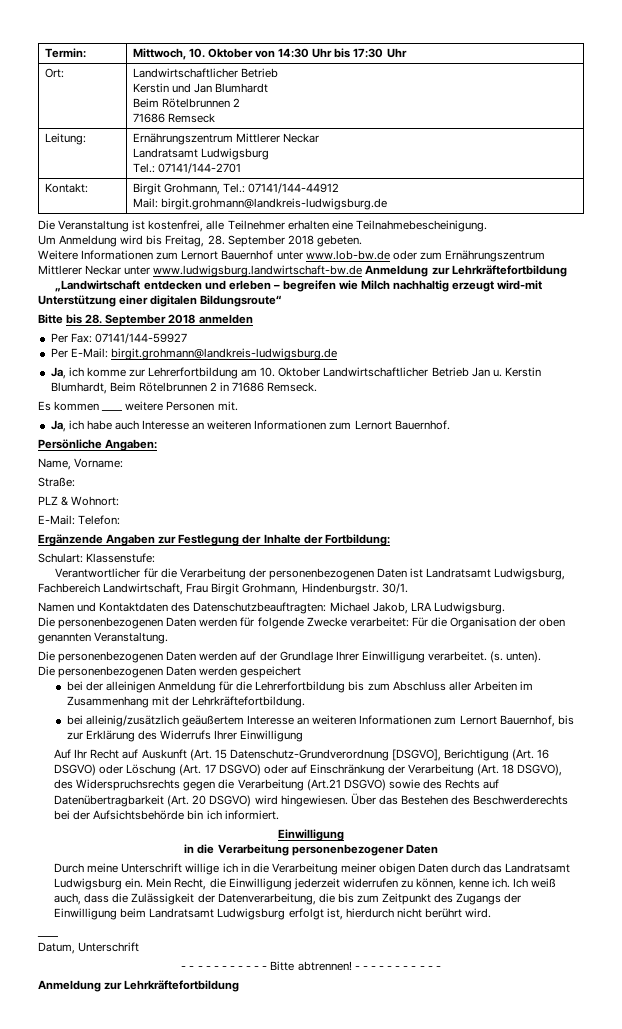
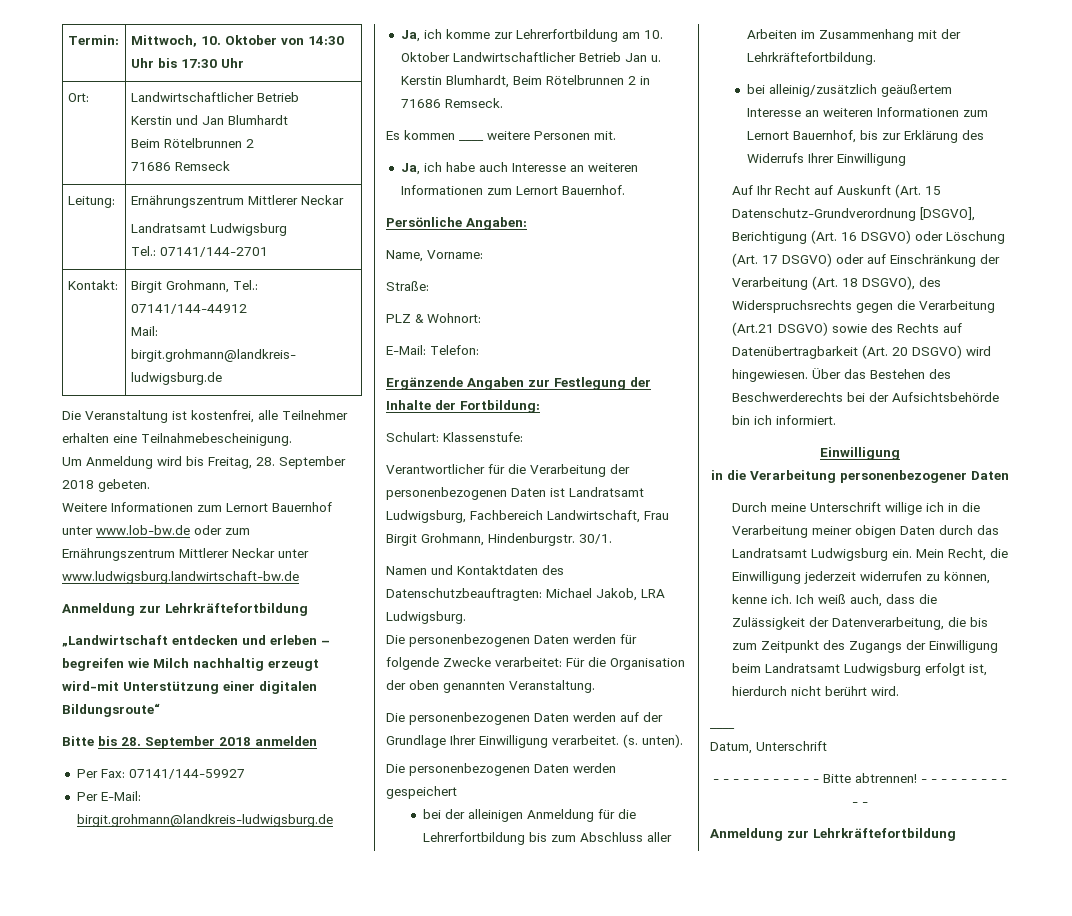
- Weitere Informationen zum Lernort Bauernhof unter www.lob-bw.de oder zum Ernährungszentrum Mittlerer Neckar unter www.ludwigsburg.landwirtschaft-bw.de Anmeldung zur Lehrkräftefortbildung
+ Weitere Informationen zum Lernort Bauernhof unter www.lob-bw.de oder zum Ernährungszentrum Mittlerer Neckar unter www.ludwigsburg.landwirtschaft-bw.de
+ Anmeldung zur Lehrkräftefortbildung

